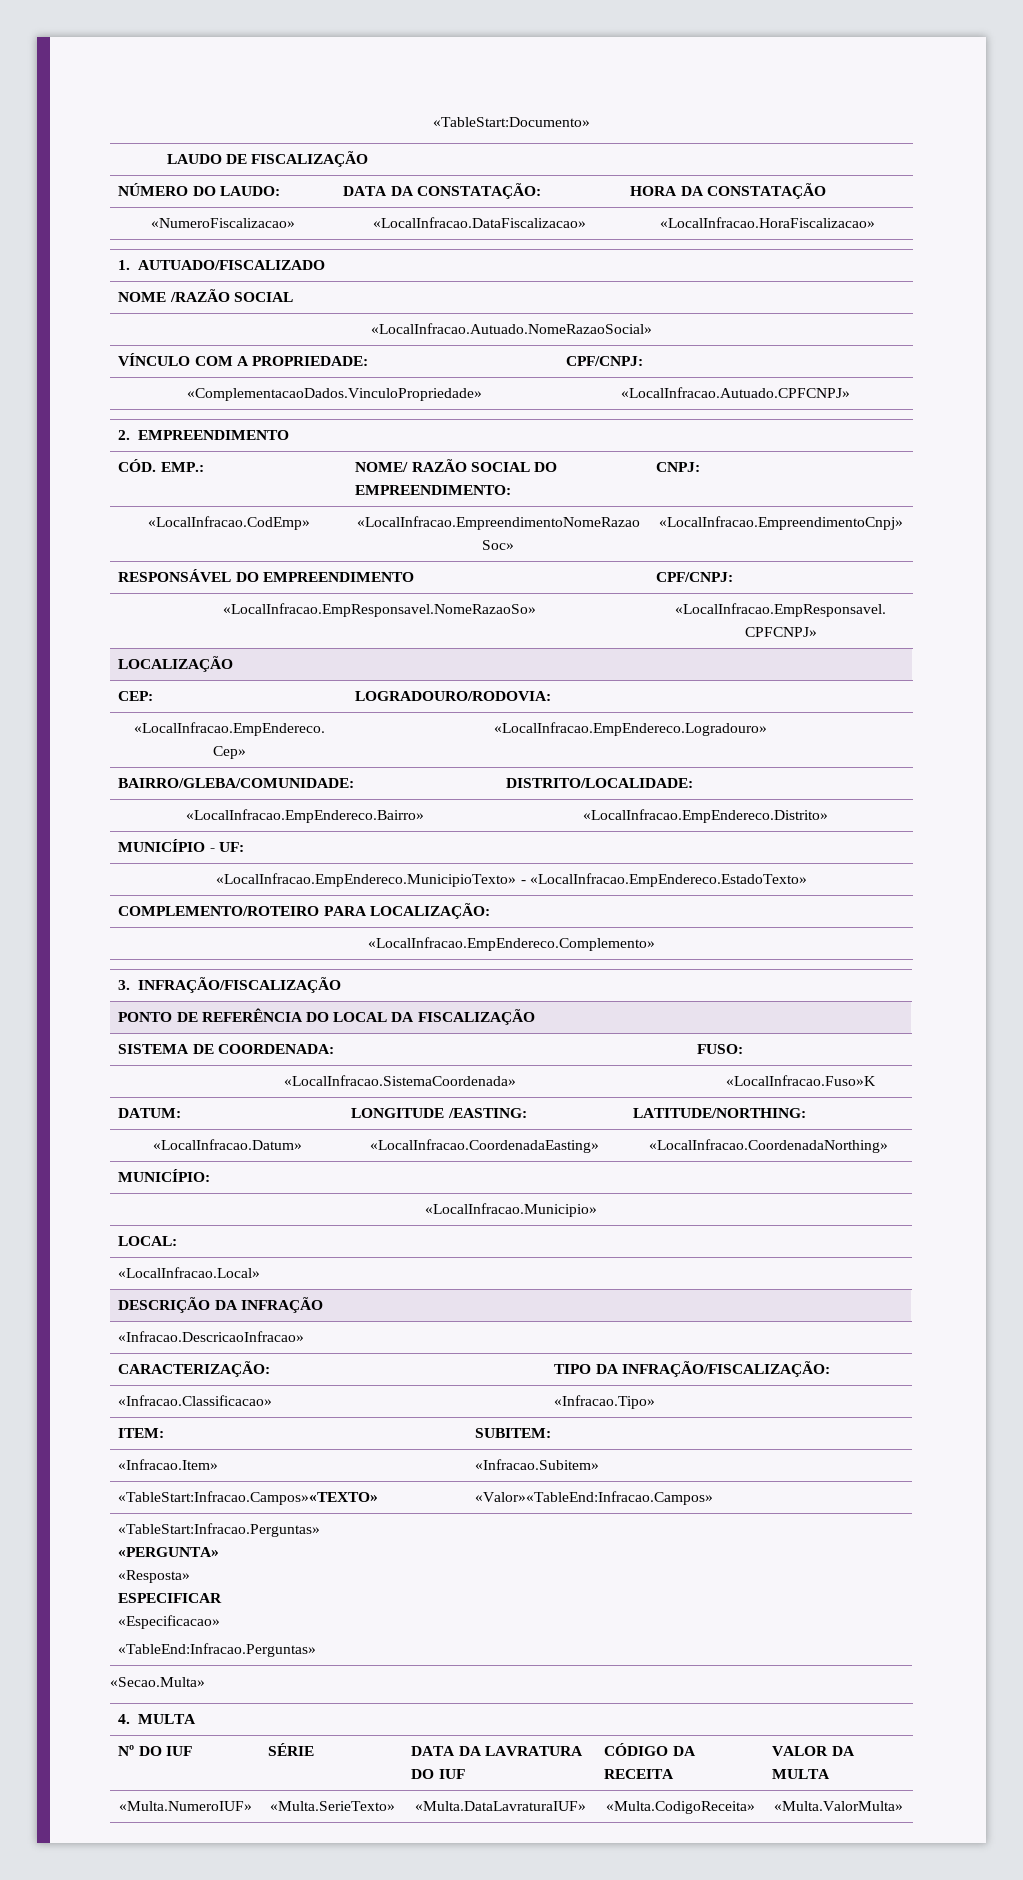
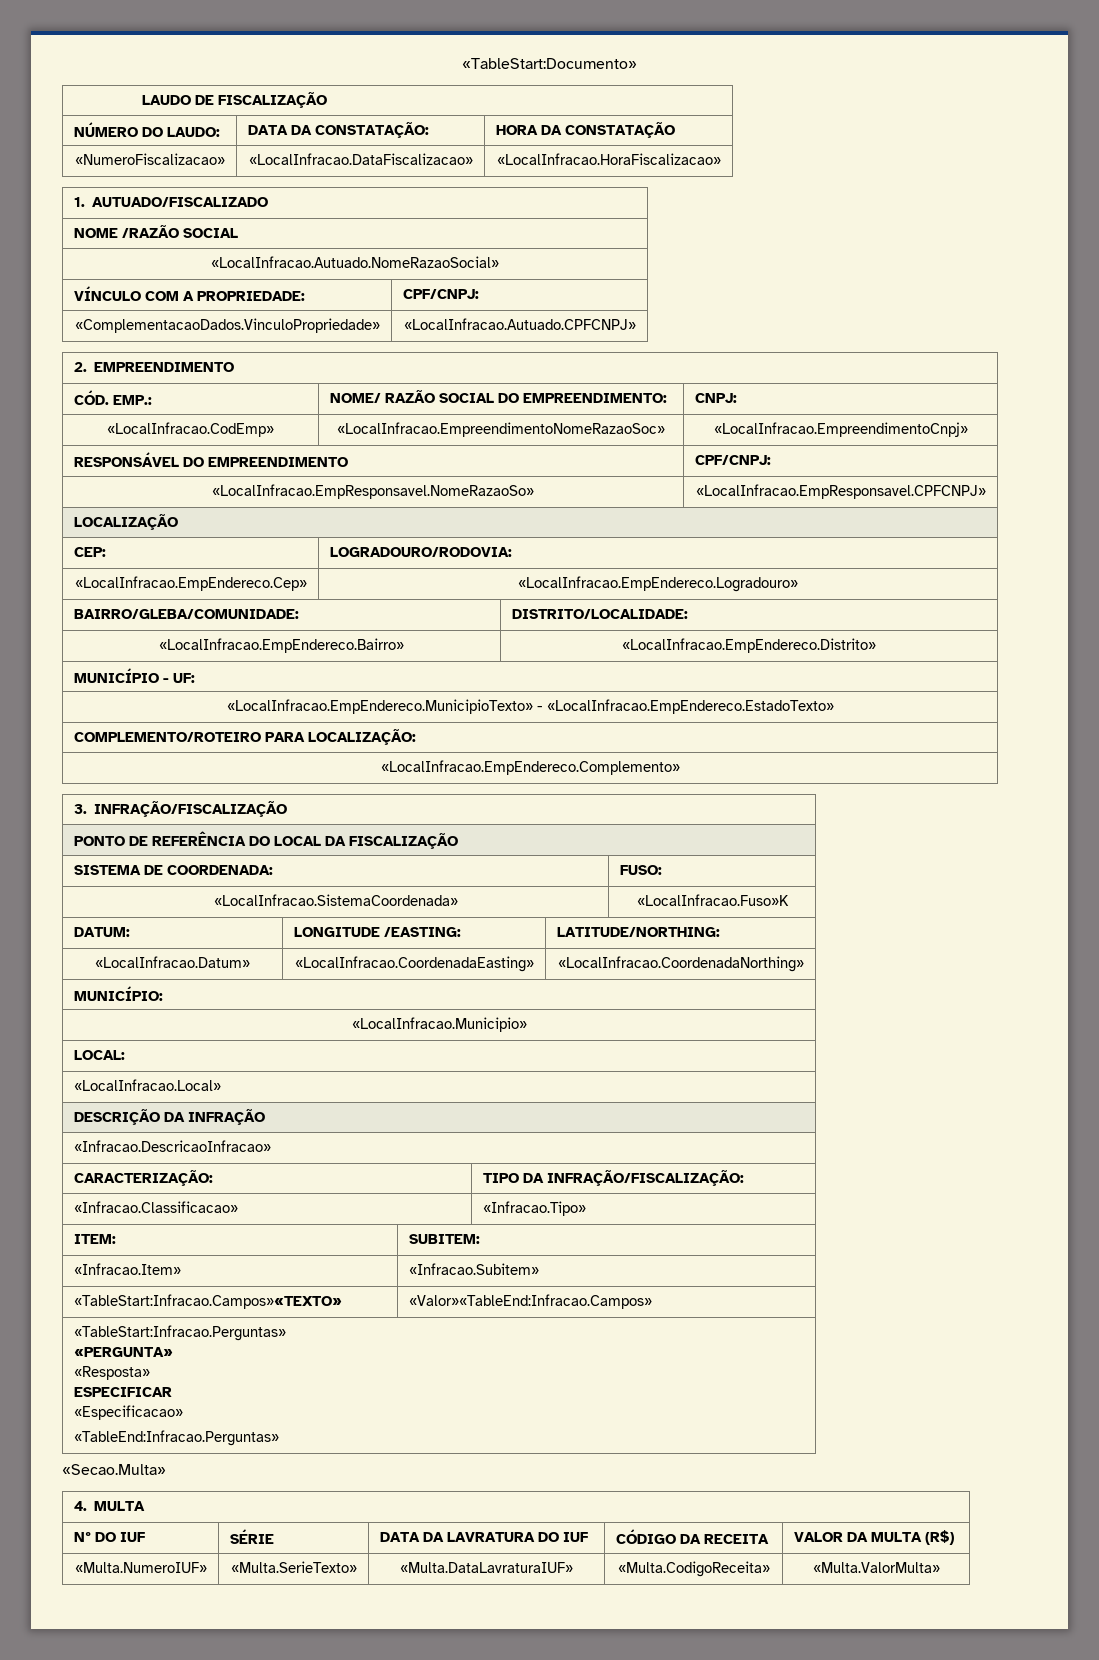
- Nº DO IUF | SÉRIE | DATA DA LAVRATURA DO IUF | CÓDIGO DA RECEITA | VALOR DA MULTA
+ Nº DO IUF | SÉRIE | DATA DA LAVRATURA DO IUF | CÓDIGO DA RECEITA | VALOR DA MULTA (R$)

